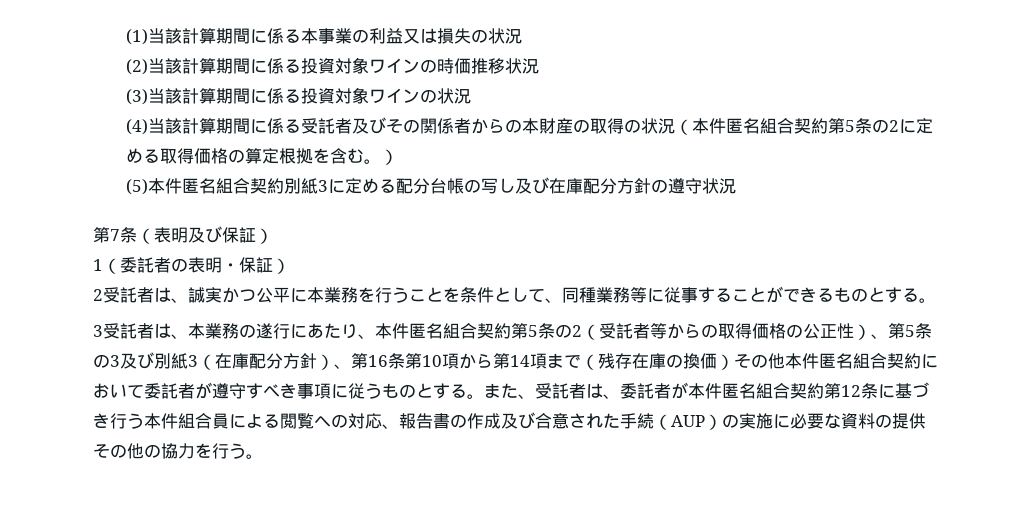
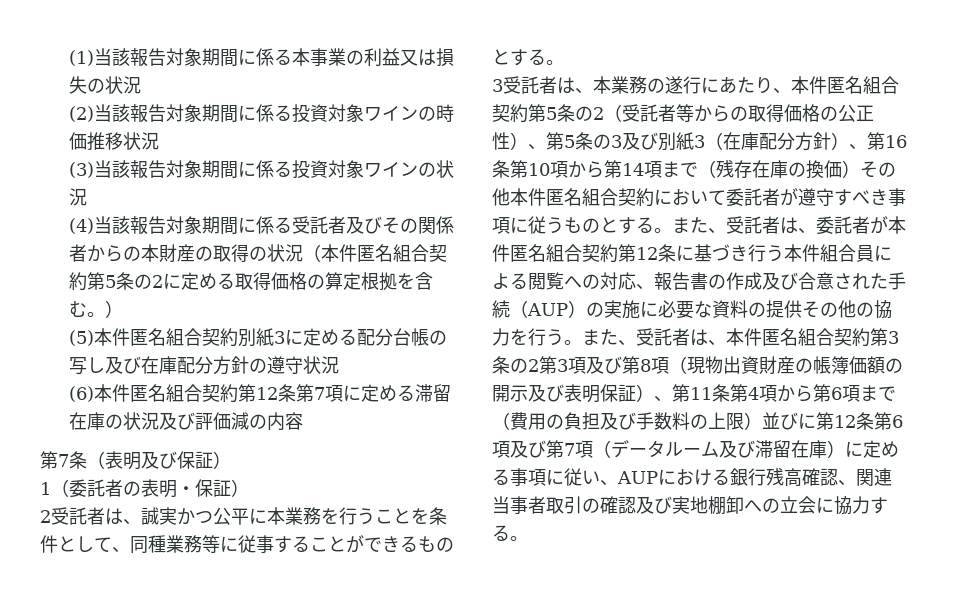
- (1)当該計算期間に係る本事業の利益又は損失の状況
+ (1)当該報告対象期間に係る本事業の利益又は損失の状況
- (2)当該計算期間に係る投資対象ワインの時価推移状況
+ (2)当該報告対象期間に係る投資対象ワインの時価推移状況
- (3)当該計算期間に係る投資対象ワインの状況
+ (3)当該報告対象期間に係る投資対象ワインの状況
- (4)当該計算期間に係る受託者及びその関係者からの本財産の取得の状況（本件匿名組合契約第5条の2に定める取得価格の算定根拠を含む。）
+ (4)当該報告対象期間に係る受託者及びその関係者からの本財産の取得の状況（本件匿名組合契約第5条の2に定める取得価格の算定根拠を含む。）
+ (6)本件匿名組合契約第12条第7項に定める滞留在庫の状況及び評価減の内容
+ また、受託者は、本件匿名組合契約第3条の2第3項及び第8項（現物出資財産の帳簿価額の開示及び表明保証）、第11条第4項から第6項まで（費用の負担及び手数料の上限）並びに第12条第6項及び第7項（データルーム及び滞留在庫）に定める事項に従い、AUPにおける銀行残高確認、関連当事者取引の確認及び実地棚卸への立会に協力する。

